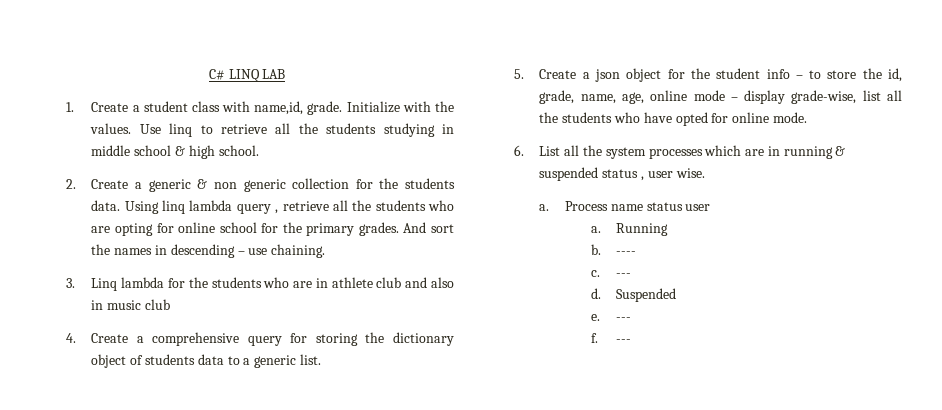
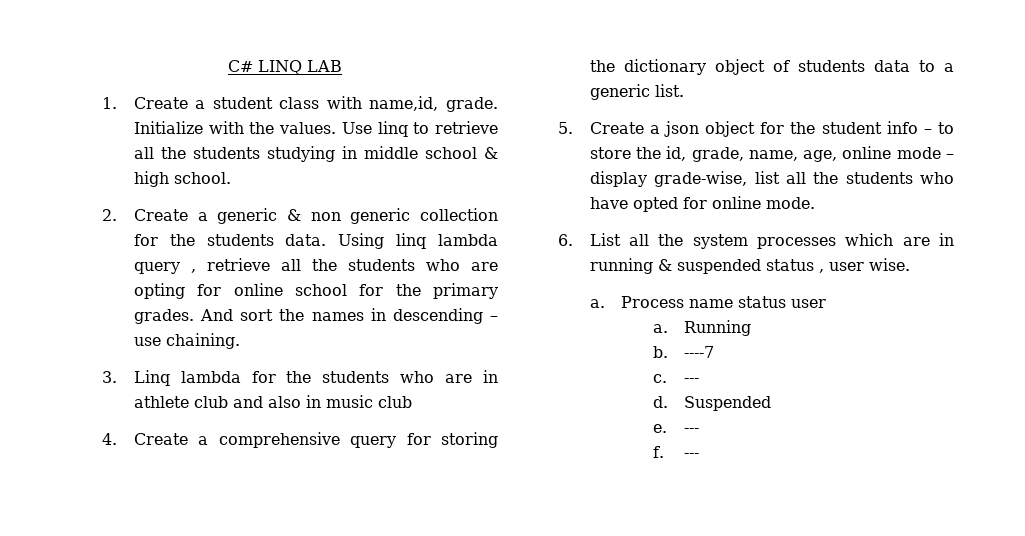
- ----
+ ----7

